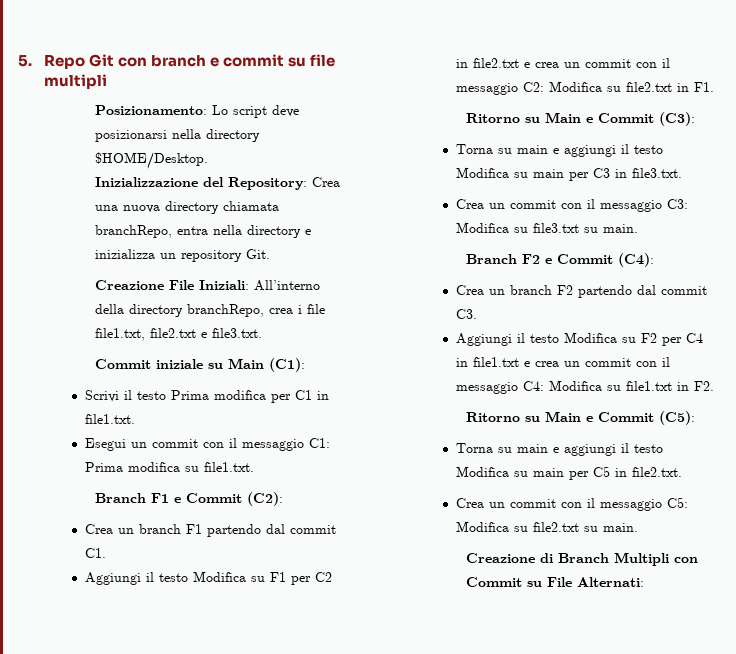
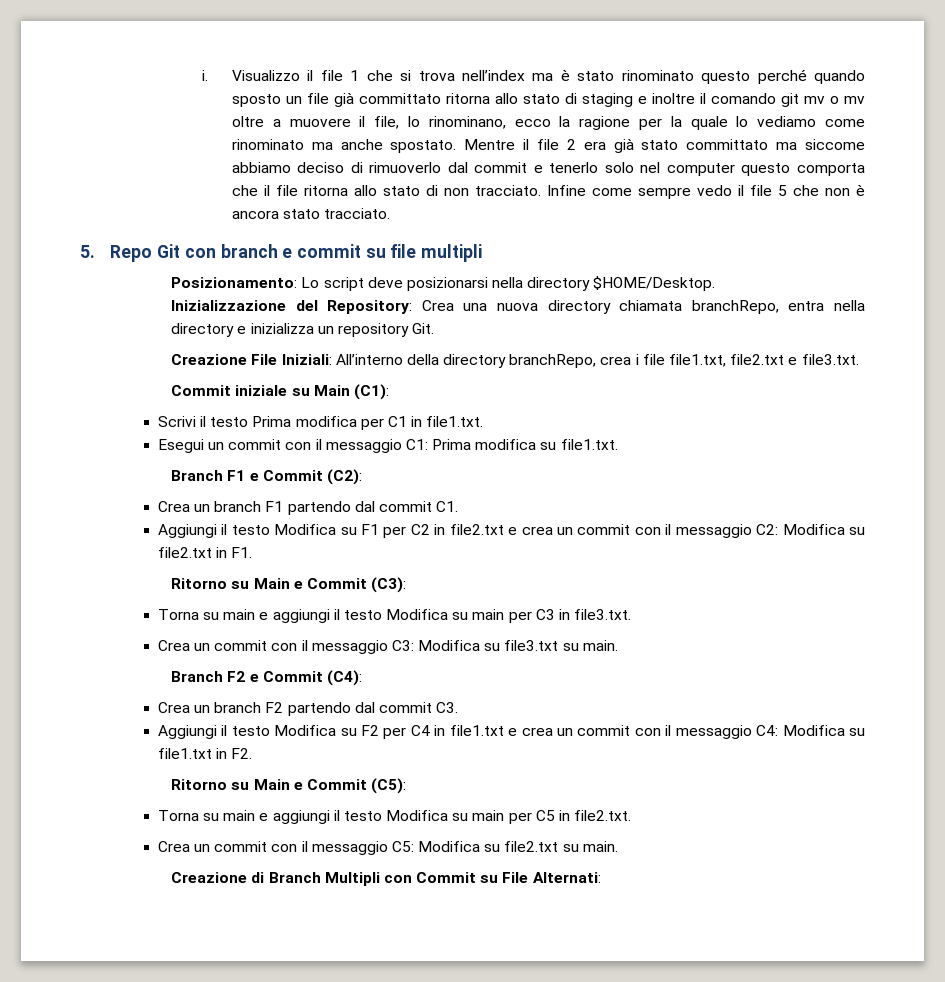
+ i. Visualizzo il file 1 che si trova nell’index ma è stato rinominato questo perché quando sposto un file già committato ritorna allo stato di staging e inoltre il comando git mv o mv oltre a muovere il file, lo rinominano, ecco la ragione per la quale lo vediamo come rinominato ma anche spostato. Mentre il file 2 era già stato committato ma siccome abbiamo deciso di rimuoverlo dal commit e tenerlo solo nel computer questo comporta che il file ritorna allo stato di non tracciato. Infine come sempre vedo il file 5 che non è ancora stato tracciato.

